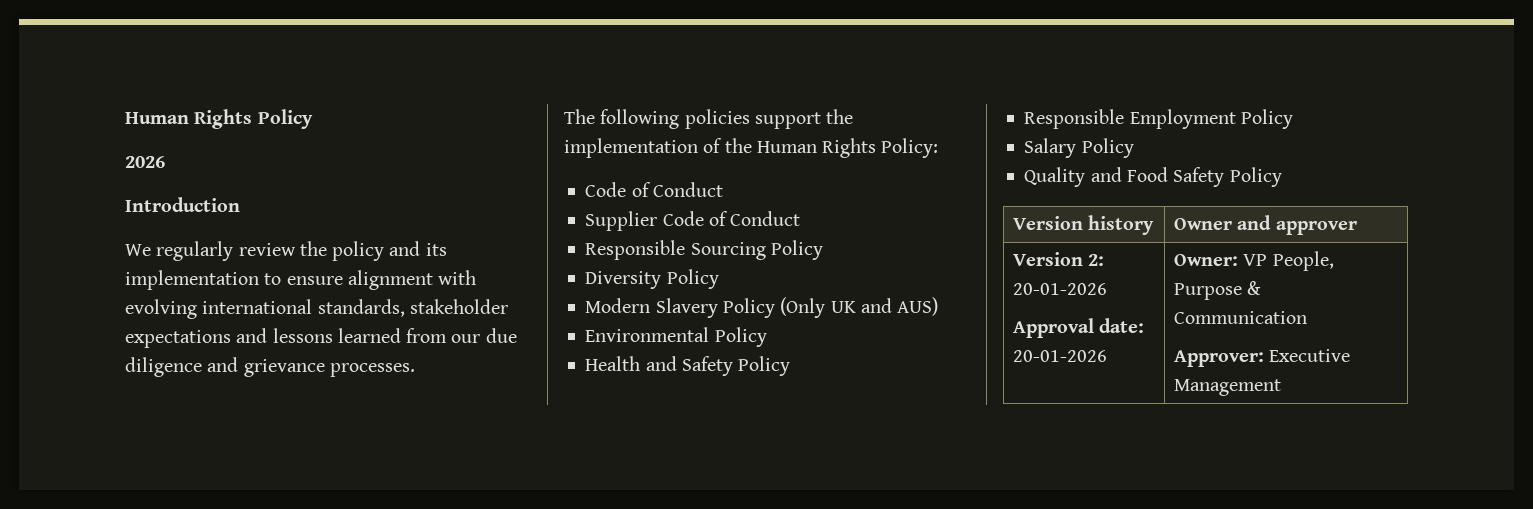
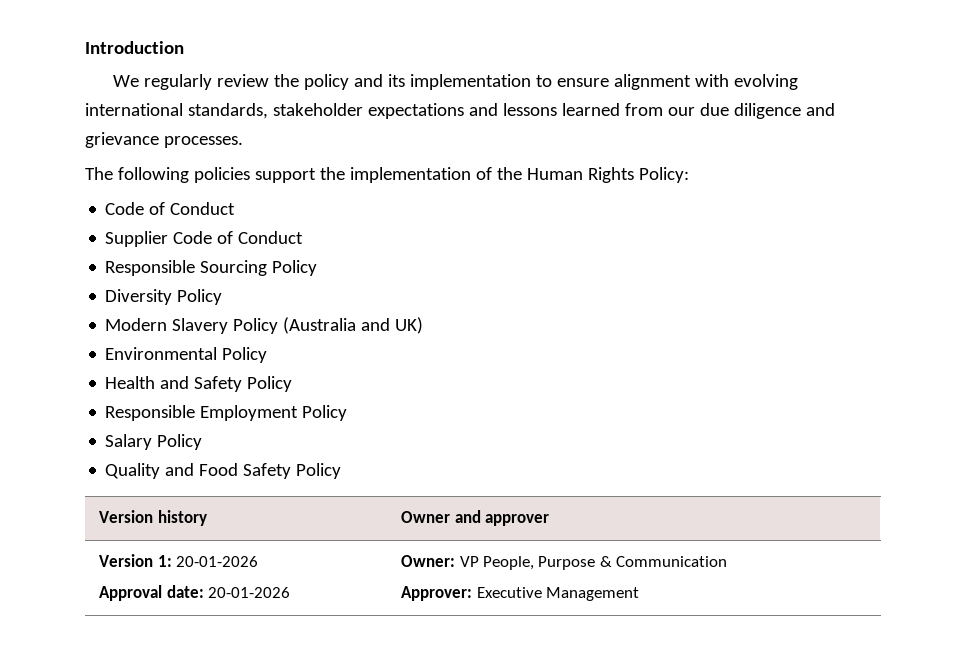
- Human Rights Policy
- 2026
- Modern Slavery Policy (Only UK and AUS)
+ Modern Slavery Policy (Australia and UK)
- Version 2: 20-01-2026
+ Version 1: 20-01-2026

